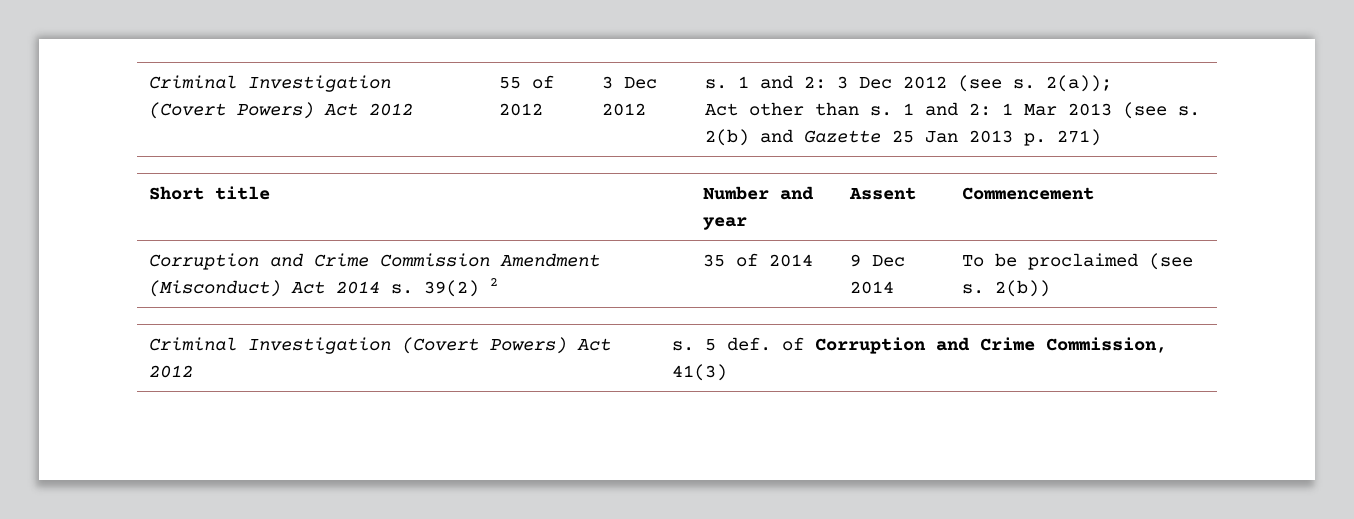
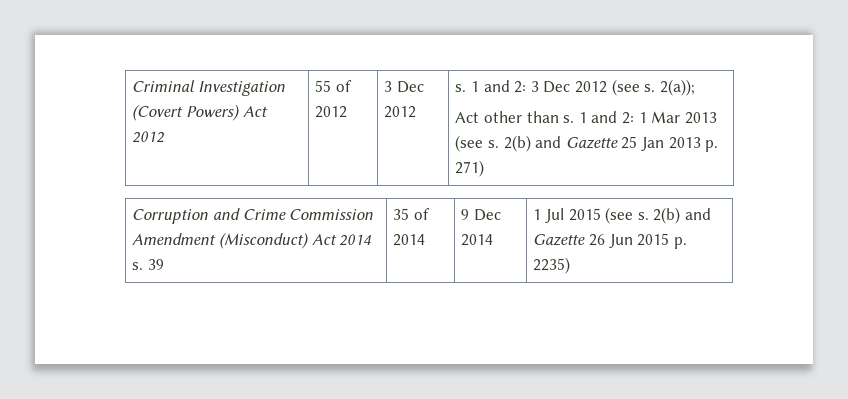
- Short title | Number and year | Assent | Commencement
- Corruption and Crime Commission Amendment (Misconduct) Act 2014 s. 39(2) 2 | 35 of 2014 | 9 Dec 2014 | To be proclaimed (see s. 2(b))
- Criminal Investigation (Covert Powers) Act 2012 | s. 5 def. of Corruption and Crime Commission, 41(3)
+ Corruption and Crime Commission Amendment (Misconduct) Act 2014 s. 39 | 35 of 2014 | 9 Dec 2014 | 1 Jul 2015 (see s. 2(b) and Gazette 26 Jun 2015 p. 2235)

